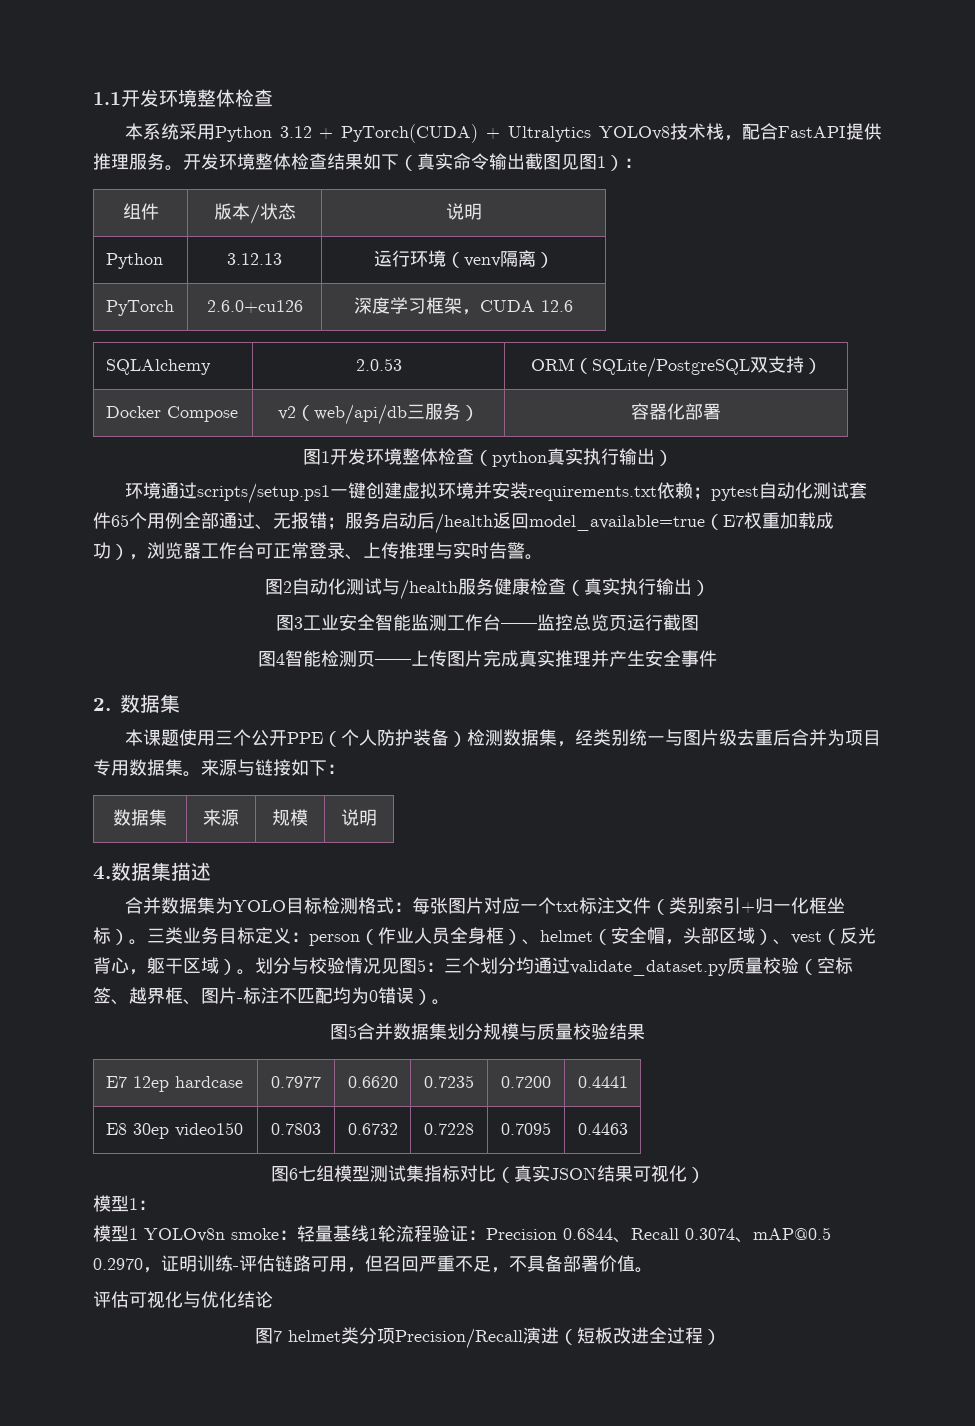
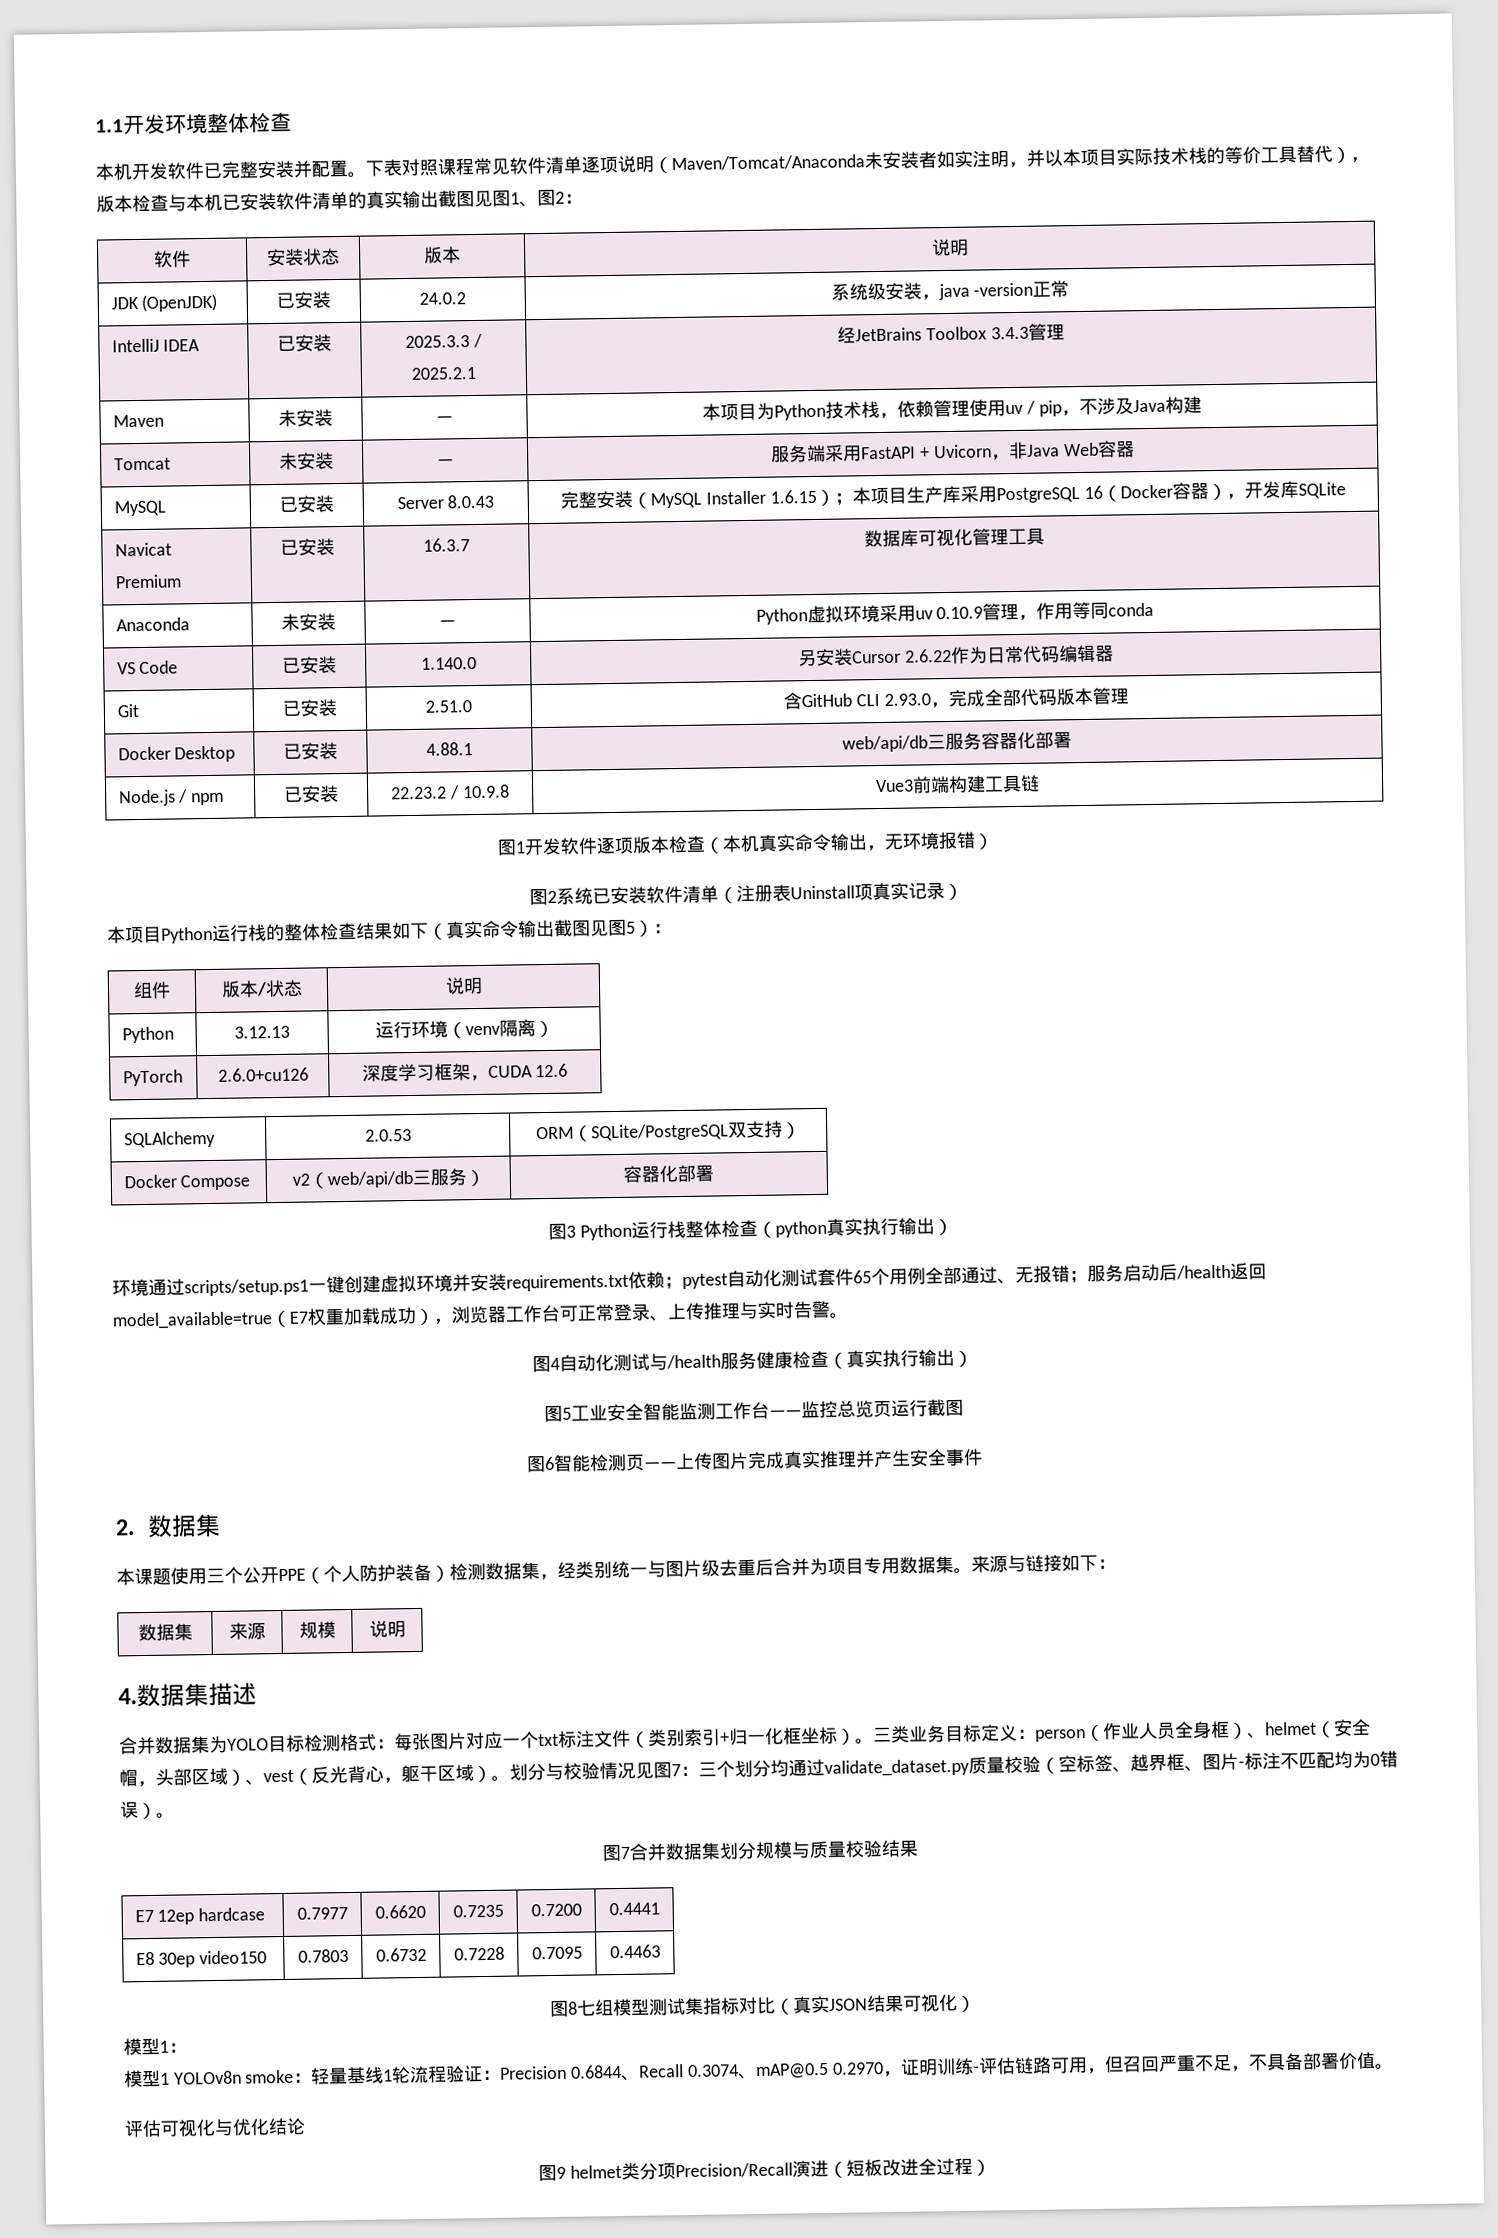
- 本系统采用Python 3.12 + PyTorch(CUDA) + Ultralytics YOLOv8技术栈，配合FastAPI提供推理服务。开发环境整体检查结果如下（真实命令输出截图见图1）：
+ 本机开发软件已完整安装并配置。下表对照课程常见软件清单逐项说明（Maven/Tomcat/Anaconda未安装者如实注明，并以本项目实际技术栈的等价工具替代），版本检查与本机已安装软件清单的真实输出截图见图1、图2：
+ 软件 | 安装状态 | 版本 | 说明
+ JDK (OpenJDK) | 已安装 | 24.0.2 | 系统级安装，java -version正常
+ IntelliJ IDEA | 已安装 | 2025.3.3 / 2025.2.1 | 经JetBrains Toolbox 3.4.3管理
+ Maven | 未安装 | — | 本项目为Python技术栈，依赖管理使用uv / pip，不涉及Java构建
+ Tomcat | 未安装 | — | 服务端采用FastAPI + Uvicorn，非Java Web容器
+ MySQL | 已安装 | Server 8.0.43 | 完整安装（MySQL Installer 1.6.15）；本项目生产库采用PostgreSQL 16（Docker容器），开发库SQLite
+ Navicat Premium | 已安装 | 16.3.7 | 数据库可视化管理工具
+ Anaconda | 未安装 | — | Python虚拟环境采用uv 0.10.9管理，作用等同conda
+ VS Code | 已安装 | 1.140.0 | 另安装Cursor 2.6.22作为日常代码编辑器
+ Git | 已安装 | 2.51.0 | 含GitHub CLI 2.93.0，完成全部代码版本管理
+ Docker Desktop | 已安装 | 4.88.1 | web/api/db三服务容器化部署
+ Node.js / npm | 已安装 | 22.23.2 / 10.9.8 | Vue3前端构建工具链
+ 图1开发软件逐项版本检查（本机真实命令输出，无环境报错）
+ 图2系统已安装软件清单（注册表Uninstall项真实记录）
+ 本项目Python运行栈的整体检查结果如下（真实命令输出截图见图5）：
- 图1开发环境整体检查（python真实执行输出）
+ 图3 Python运行栈整体检查（python真实执行输出）
- 图2自动化测试与/health服务健康检查（真实执行输出）
+ 图4自动化测试与/health服务健康检查（真实执行输出）
- 图3工业安全智能监测工作台——监控总览页运行截图
+ 图5工业安全智能监测工作台——监控总览页运行截图
- 图4智能检测页——上传图片完成真实推理并产生安全事件
+ 图6智能检测页——上传图片完成真实推理并产生安全事件
- 划分与校验情况见图5：三个划分均通过validate_dataset.py质量校验（空标签、越界框、图片-标注不匹配均为0错误）。
+ 划分与校验情况见图7：三个划分均通过validate_dataset.py质量校验（空标签、越界框、图片-标注不匹配均为0错误）。
- 图5合并数据集划分规模与质量校验结果
+ 图7合并数据集划分规模与质量校验结果
- 图6七组模型测试集指标对比（真实JSON结果可视化）
+ 图8七组模型测试集指标对比（真实JSON结果可视化）
- 图7 helmet类分项Precision/Recall演进（短板改进全过程）
+ 图9 helmet类分项Precision/Recall演进（短板改进全过程）

